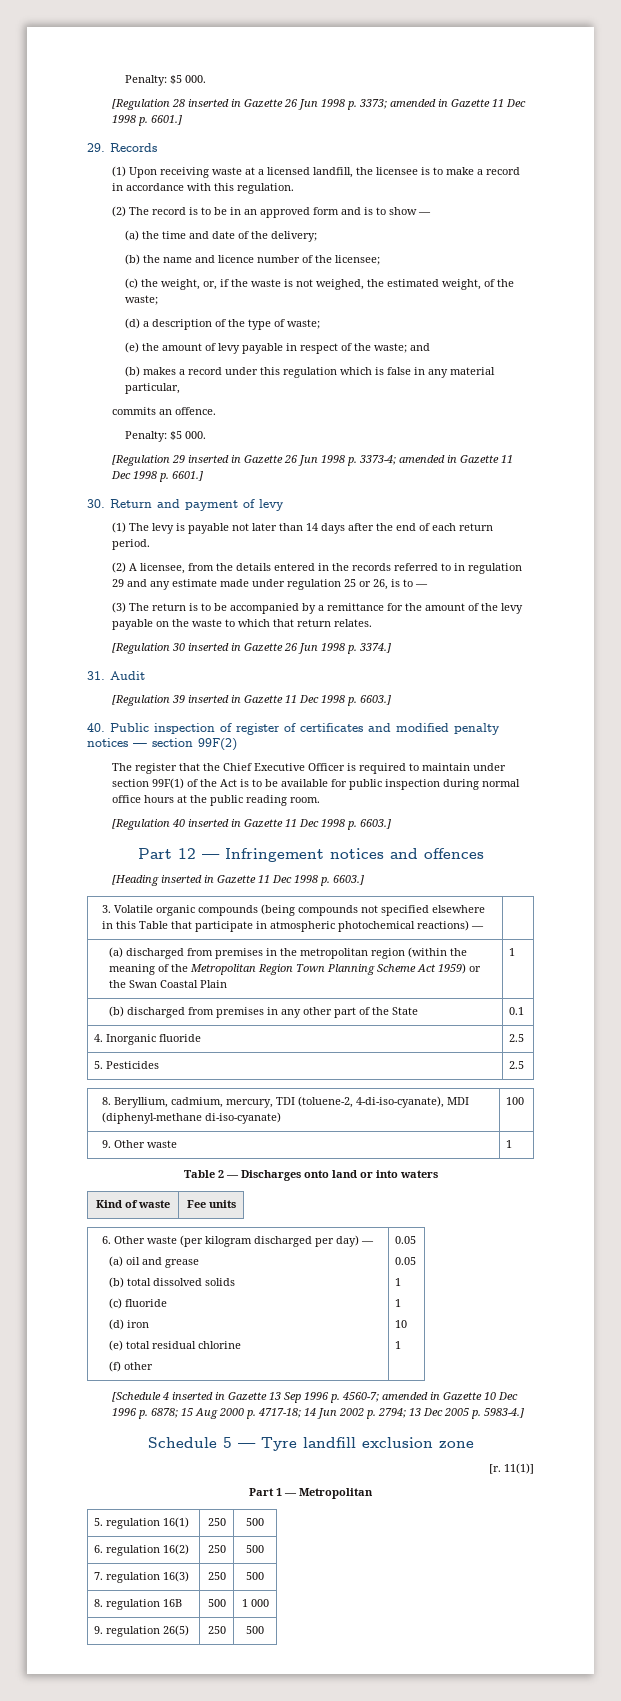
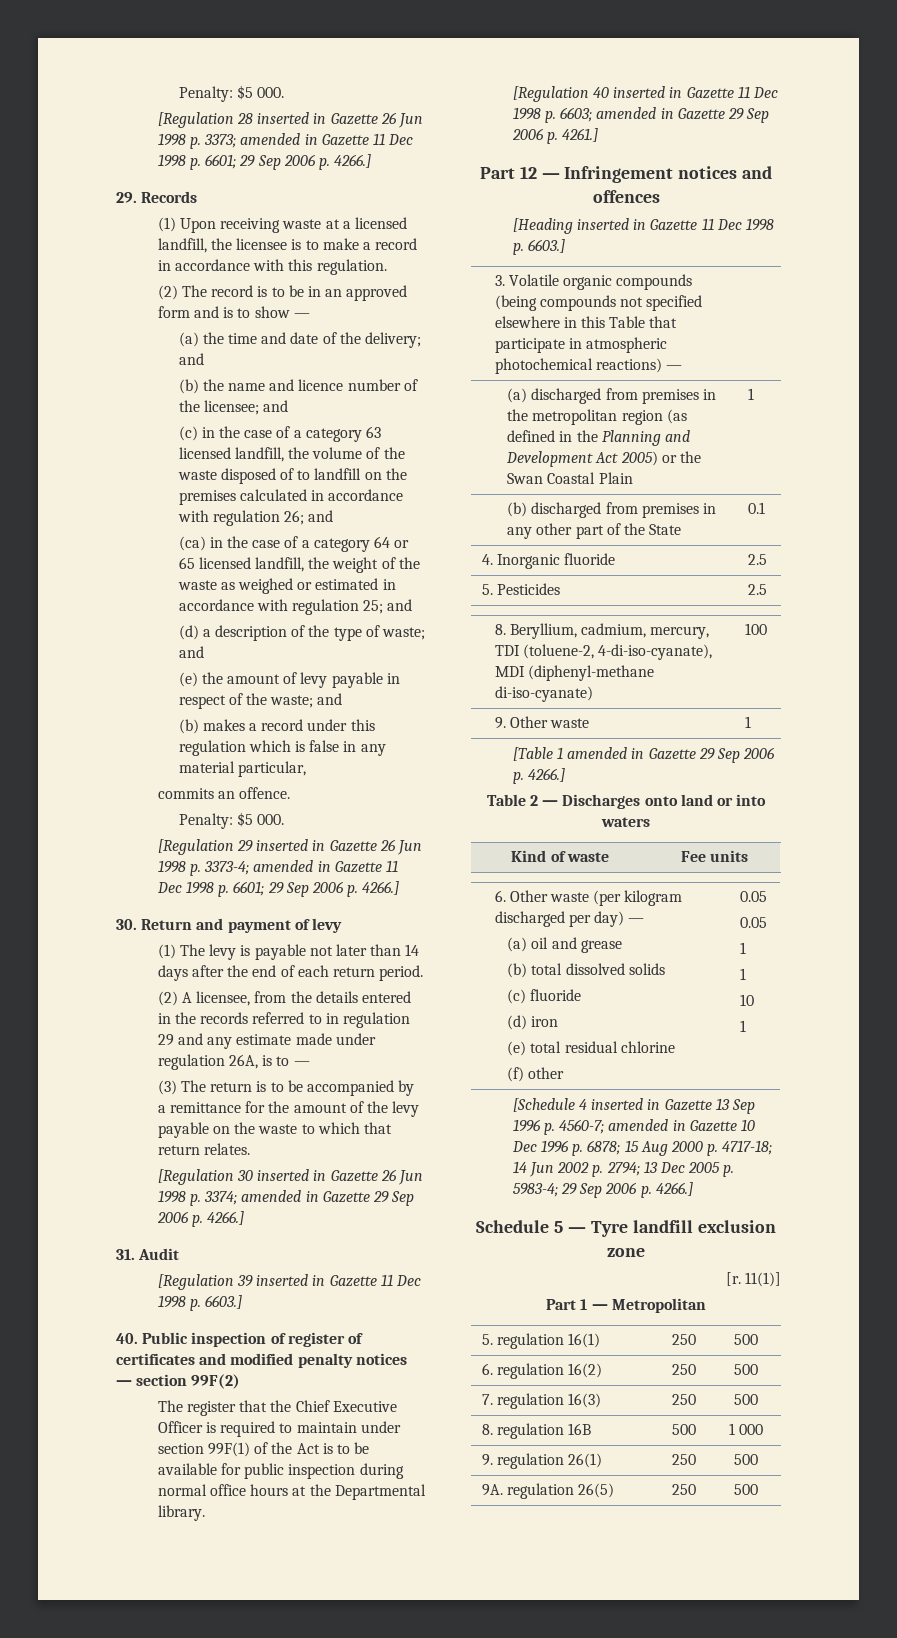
- [Regulation 28 inserted in Gazette 26 Jun 1998 p. 3373; amended in Gazette 11 Dec 1998 p. 6601.]
+ [Regulation 28 inserted in Gazette 26 Jun 1998 p. 3373; amended in Gazette 11 Dec 1998 p. 6601; 29 Sep 2006 p. 4266.]
- (a) the time and date of the delivery;
+ (a) the time and date of the delivery; and
- (b) the name and licence number of the licensee;
- (c) the weight, or, if the waste is not weighed, the estimated weight, of the waste;
+ (b) the name and licence number of the licensee; and
+ (c) in the case of a category 63 licensed landfill, the volume of the waste disposed of to landfill on the premises calculated in accordance with regulation 26; and
+ (ca) in the case of a category 64 or 65 licensed landfill, the weight of the waste as weighed or estimated in accordance with regulation 25; and
- (d) a description of the type of waste;
+ (d) a description of the type of waste; and
- [Regulation 29 inserted in Gazette 26 Jun 1998 p. 3373-4; amended in Gazette 11 Dec 1998 p. 6601.]
+ [Regulation 29 inserted in Gazette 26 Jun 1998 p. 3373-4; amended in Gazette 11 Dec 1998 p. 6601; 29 Sep 2006 p. 4266.]
- (2) A licensee, from the details entered in the records referred to in regulation 29 and any estimate made under regulation 25 or 26, is to —
+ (2) A licensee, from the details entered in the records referred to in regulation 29 and any estimate made under regulation 26A, is to —
- [Regulation 30 inserted in Gazette 26 Jun 1998 p. 3374.]
+ [Regulation 30 inserted in Gazette 26 Jun 1998 p. 3374; amended in Gazette 29 Sep 2006 p. 4266.]
- The register that the Chief Executive Officer is required to maintain under section 99F(1) of the Act is to be available for public inspection during normal office hours at the public reading room.
+ The register that the Chief Executive Officer is required to maintain under section 99F(1) of the Act is to be available for public inspection during normal office hours at the Departmental library.
- [Regulation 40 inserted in Gazette 11 Dec 1998 p. 6603.]
+ [Regulation 40 inserted in Gazette 11 Dec 1998 p. 6603; amended in Gazette 29 Sep 2006 p. 4261.]
- (a) discharged from premises in the metropolitan region (within the meaning of the Metropolitan Region Town Planning Scheme Act 1959) or the Swan Coastal Plain | 1
+ (a) discharged from premises in the metropolitan region (as defined in the Planning and Development Act 2005) or the Swan Coastal Plain | 1
+ [Table 1 amended in Gazette 29 Sep 2006 p. 4266.]
- [Schedule 4 inserted in Gazette 13 Sep 1996 p. 4560-7; amended in Gazette 10 Dec 1996 p. 6878; 15 Aug 2000 p. 4717-18; 14 Jun 2002 p. 2794; 13 Dec 2005 p. 5983-4.]
+ [Schedule 4 inserted in Gazette 13 Sep 1996 p. 4560-7; amended in Gazette 10 Dec 1996 p. 6878; 15 Aug 2000 p. 4717-18; 14 Jun 2002 p. 2794; 13 Dec 2005 p. 5983-4; 29 Sep 2006 p. 4266.]
- 9. regulation 26(5) | 250 | 500
+ 9. regulation 26(1) | 250 | 500
+ 9A. regulation 26(5) | 250 | 500

